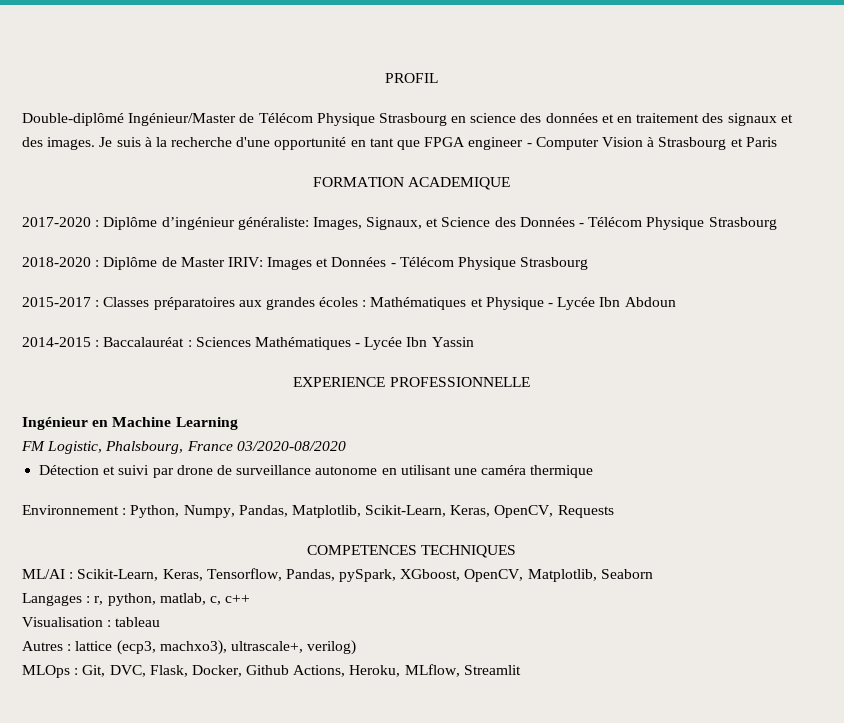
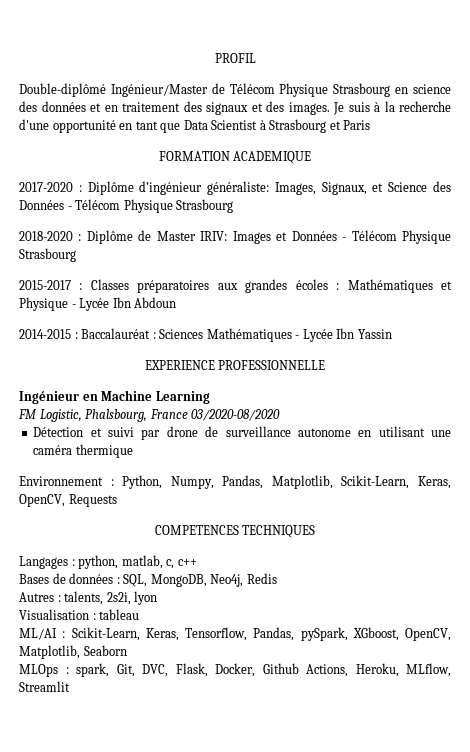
- Je suis à la recherche d'une opportunité en tant que FPGA engineer - Computer Vision à Strasbourg et Paris
+ Je suis à la recherche d'une opportunité en tant que Data Scientist à Strasbourg et Paris
+ Langages : python, matlab, c, c++
+ Bases de données : SQL, MongoDB, Neo4j, Redis
+ Autres : talents, 2s2i, lyon
+ Visualisation : tableau
- Langages : r, python, matlab, c, c++
- Visualisation : tableau
- Autres : lattice (ecp3, machxo3), ultrascale+, verilog)
- MLOps : Git, DVC, Flask, Docker, Github Actions, Heroku, MLflow, Streamlit
+ MLOps : spark, Git, DVC, Flask, Docker, Github Actions, Heroku, MLflow, Streamlit

